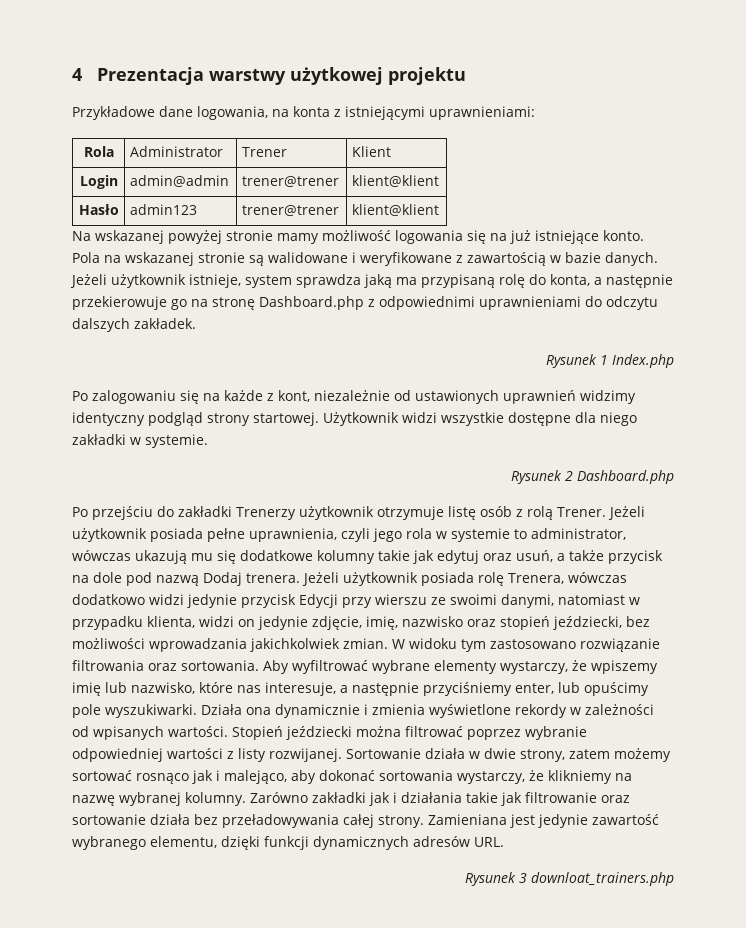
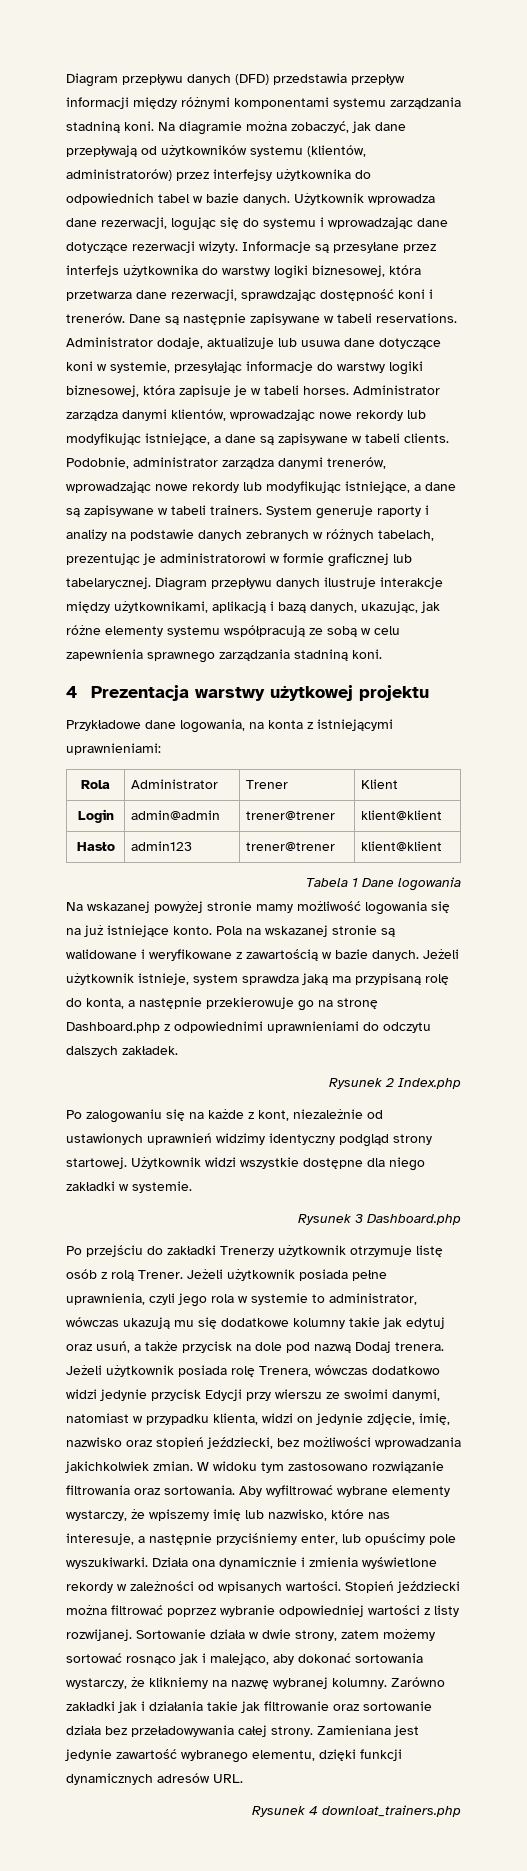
+ Diagram przepływu danych (DFD) przedstawia przepływ informacji między różnymi komponentami systemu zarządzania stadniną koni. Na diagramie można zobaczyć, jak dane przepływają od użytkowników systemu (klientów, administratorów) przez interfejsy użytkownika do odpowiednich tabel w bazie danych. Użytkownik wprowadza dane rezerwacji, logując się do systemu i wprowadzając dane dotyczące rezerwacji wizyty. Informacje są przesyłane przez interfejs użytkownika do warstwy logiki biznesowej, która przetwarza dane rezerwacji, sprawdzając dostępność koni i trenerów. Dane są następnie zapisywane w tabeli reservations. Administrator dodaje, aktualizuje lub usuwa dane dotyczące koni w systemie, przesyłając informacje do warstwy logiki biznesowej, która zapisuje je w tabeli horses. Administrator zarządza danymi klientów, wprowadzając nowe rekordy lub modyfikując istniejące, a dane są zapisywane w tabeli clients. Podobnie, administrator zarządza danymi trenerów, wprowadzając nowe rekordy lub modyfikując istniejące, a dane są zapisywane w tabeli trainers. System generuje raporty i analizy na podstawie danych zebranych w różnych tabelach, prezentując je administratorowi w formie graficznej lub tabelarycznej. Diagram przepływu danych ilustruje interakcje między użytkownikami, aplikacją i bazą danych, ukazując, jak różne elementy systemu współpracują ze sobą w celu zapewnienia sprawnego zarządzania stadniną koni.
+ Tabela 1 Dane logowania
- Rysunek 1 Index.php
+ Rysunek 2 Index.php
- Rysunek 2 Dashboard.php
+ Rysunek 3 Dashboard.php
- Rysunek 3 downloat_trainers.php
+ Rysunek 4 downloat_trainers.php

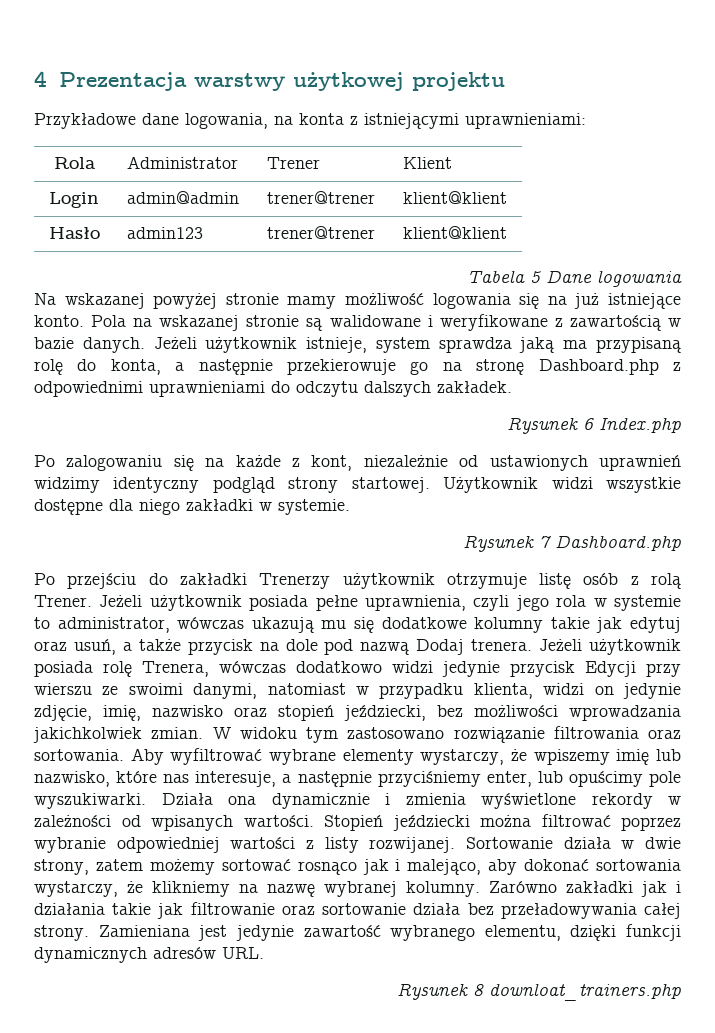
- Diagram przepływu danych (DFD) przedstawia przepływ informacji między różnymi komponentami systemu zarządzania stadniną koni. Na diagramie można zobaczyć, jak dane przepływają od użytkowników systemu (klientów, administratorów) przez interfejsy użytkownika do odpowiednich tabel w bazie danych. Użytkownik wprowadza dane rezerwacji, logując się do systemu i wprowadzając dane dotyczące rezerwacji wizyty. Informacje są przesyłane przez interfejs użytkownika do warstwy logiki biznesowej, która przetwarza dane rezerwacji, sprawdzając dostępność koni i trenerów. Dane są następnie zapisywane w tabeli reservations. Administrator dodaje, aktualizuje lub usuwa dane dotyczące koni w systemie, przesyłając informacje do warstwy logiki biznesowej, która zapisuje je w tabeli horses. Administrator zarządza danymi klientów, wprowadzając nowe rekordy lub modyfikując istniejące, a dane są zapisywane w tabeli clients. Podobnie, administrator zarządza danymi trenerów, wprowadzając nowe rekordy lub modyfikując istniejące, a dane są zapisywane w tabeli trainers. System generuje raporty i analizy na podstawie danych zebranych w różnych tabelach, prezentując je administratorowi w formie graficznej lub tabelarycznej. Diagram przepływu danych ilustruje interakcje między użytkownikami, aplikacją i bazą danych, ukazując, jak różne elementy systemu współpracują ze sobą w celu zapewnienia sprawnego zarządzania stadniną koni.
- Tabela 1 Dane logowania
+ Tabela 5 Dane logowania
- Rysunek 2 Index.php
+ Rysunek 6 Index.php
- Rysunek 3 Dashboard.php
+ Rysunek 7 Dashboard.php
- Rysunek 4 downloat_trainers.php
+ Rysunek 8 downloat_trainers.php

